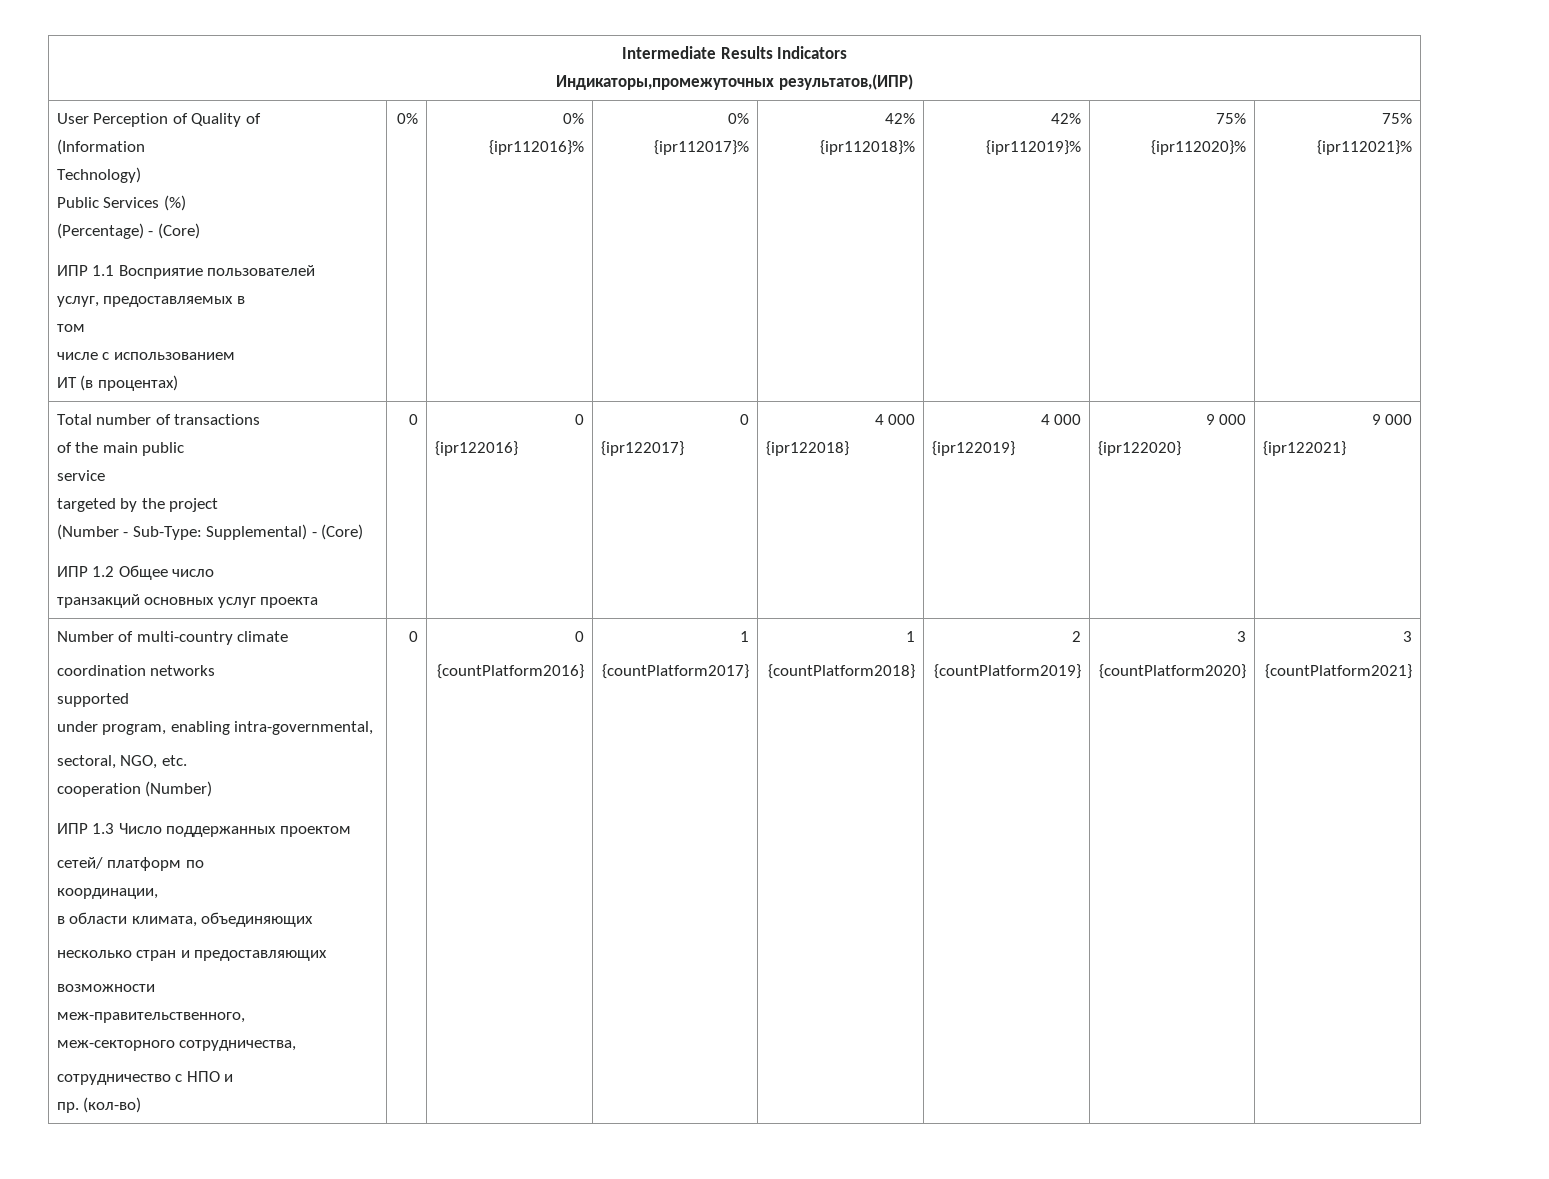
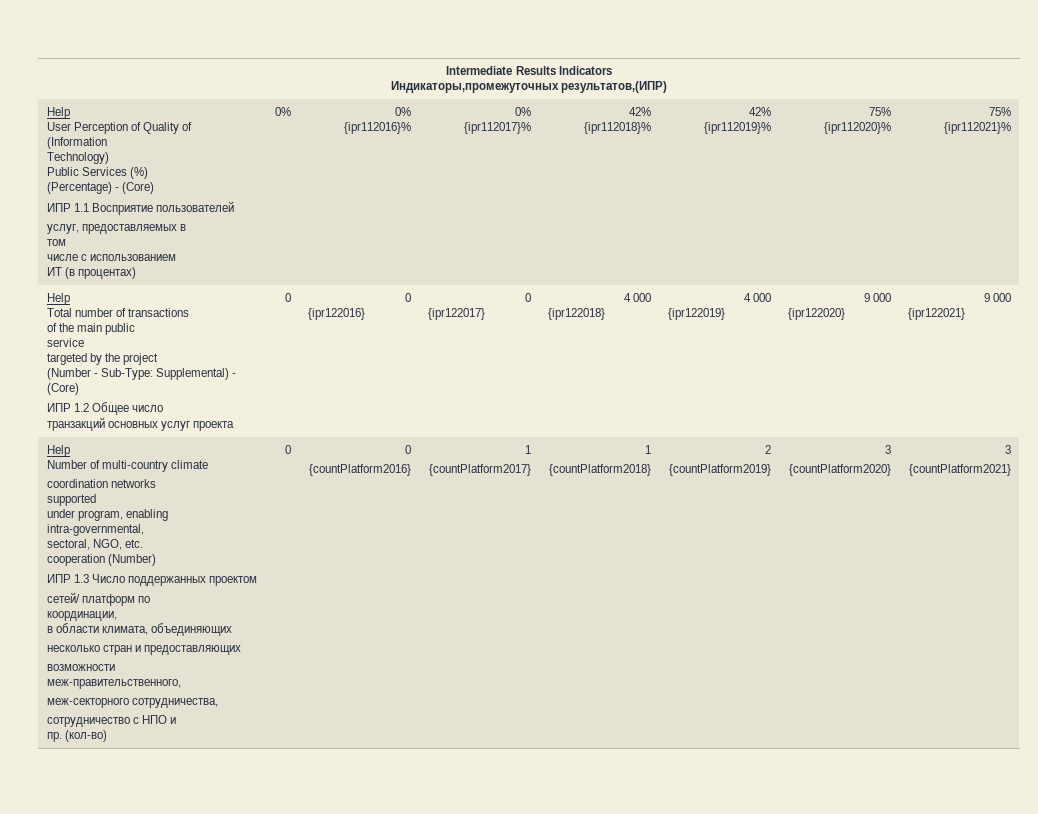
  Intermediate Results Indicators
  Индикаторы,промежуточных результатов,(ИПР)
+ Help
  {ipr112021}%
+ Help
  {ipr122021}
+ Help

